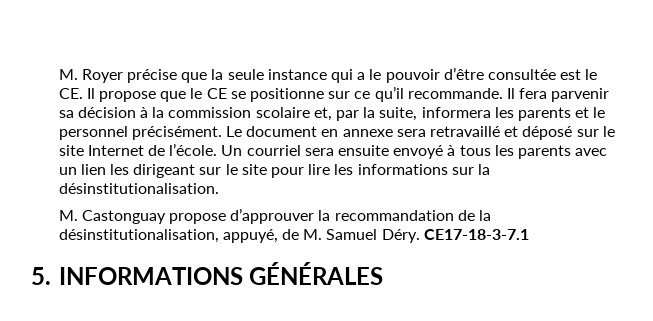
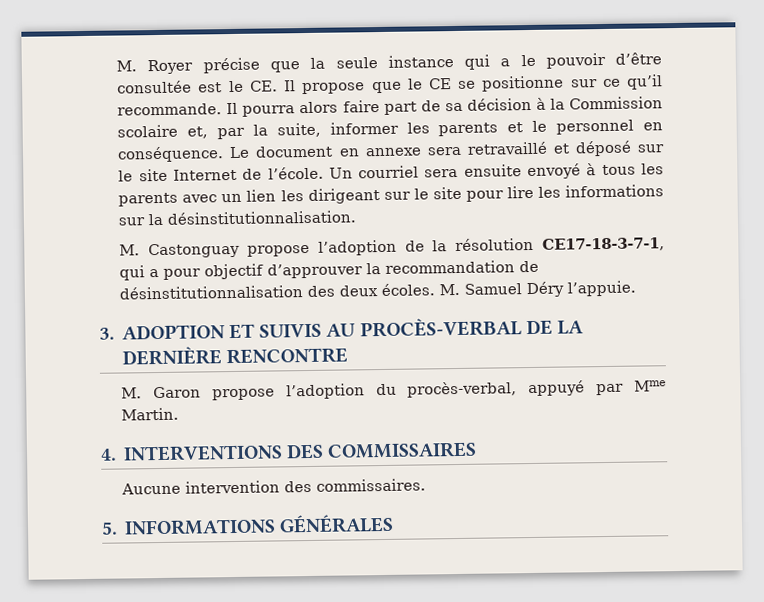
- Il fera parvenir sa décision à la commission scolaire et, par la suite, informera les parents et le personnel précisément.
+ Il pourra alors faire part de sa décision à la Commission scolaire et, par la suite, informer les parents et le personnel en conséquence.
- Un courriel sera ensuite envoyé à tous les parents avec un lien les dirigeant sur le site pour lire les informations sur la désinstitutionalisation.
+ Un courriel sera ensuite envoyé à tous les parents avec un lien les dirigeant sur le site pour lire les informations sur la désinstitutionnalisation.
- M. Castonguay propose d’approuver la recommandation de la désinstitutionalisation, appuyé, de M. Samuel Déry. CE17-18-3-7.1
+ M. Castonguay propose l’adoption de la résolution CE17-18-3-7-1, qui a pour objectif d’approuver la recommandation de désinstitutionnalisation des deux écoles. M. Samuel Déry l’appuie.
+ 3. ADOPTION ET SUIVIS AU PROCÈS-VERBAL DE LA DERNIÈRE RENCONTRE
+ M. Garon propose l’adoption du procès-verbal, appuyé par Mme Martin.
+ 4. INTERVENTIONS DES COMMISSAIRES
+ Aucune intervention des commissaires.

